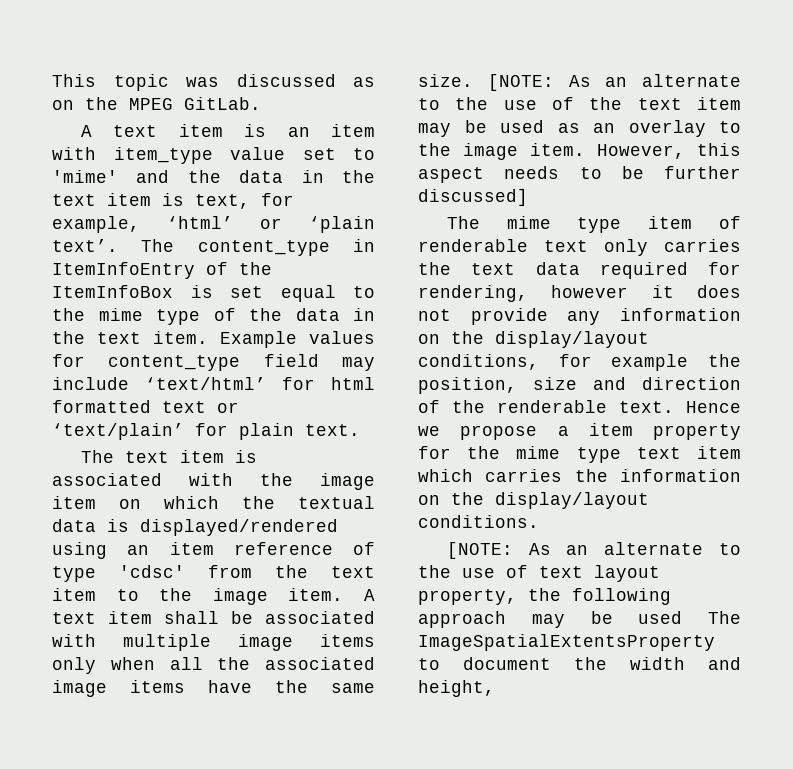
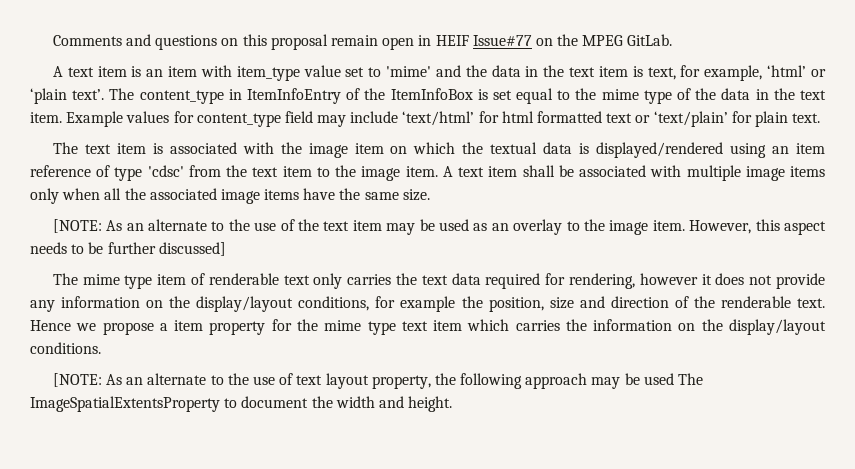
- This topic was discussed as on the MPEG GitLab.
+ Comments and questions on this proposal remain open in HEIF Issue#77 on the MPEG GitLab.
- A text item shall be associated with multiple image items only when all the associated image items have the same size. [NOTE: As an alternate to the use of the text item may be used as an overlay to the image item.
+ A text item shall be associated with multiple image items only when all the associated image items have the same size.
+ [NOTE: As an alternate to the use of the text item may be used as an overlay to the image item.
- [NOTE: As an alternate to the use of text layout property, the following approach may be used The ImageSpatialExtentsProperty to document the width and height,
+ [NOTE: As an alternate to the use of text layout property, the following approach may be used The ImageSpatialExtentsProperty to document the width and height.

